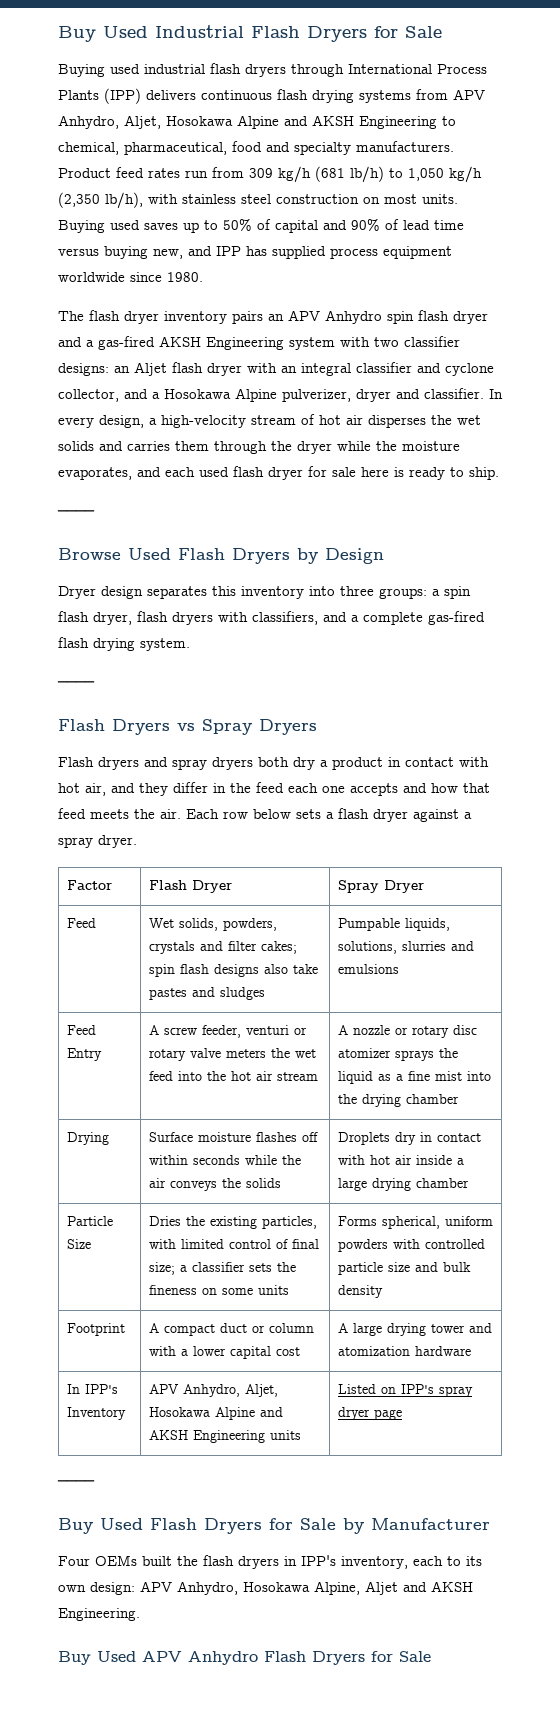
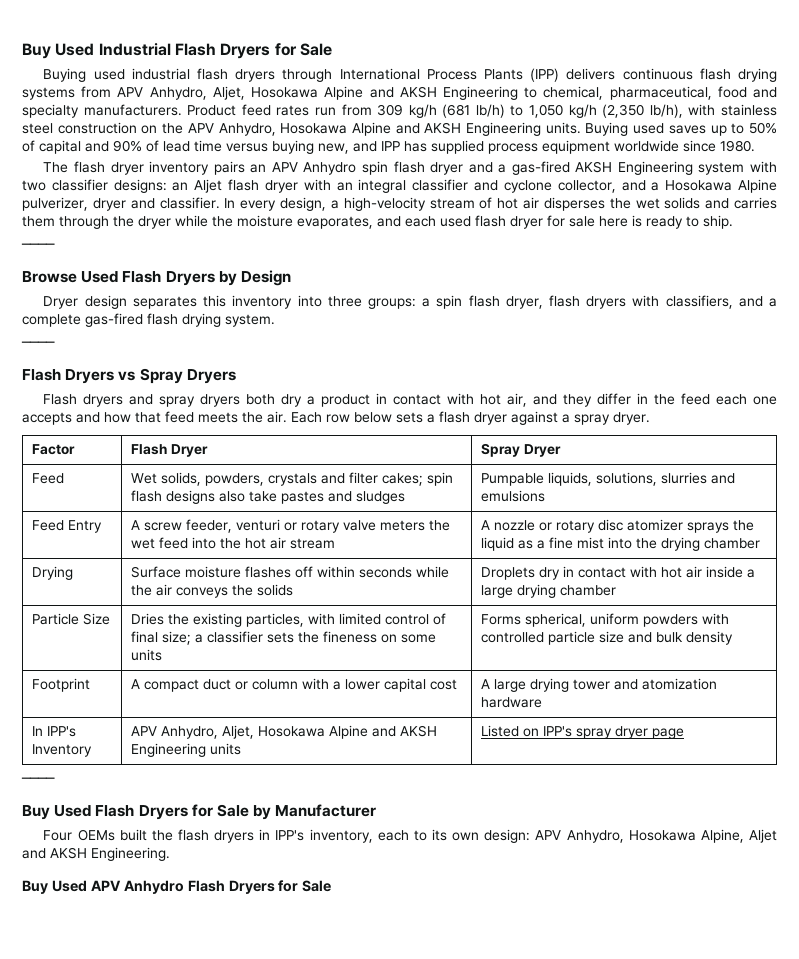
- Product feed rates run from 309 kg/h (681 lb/h) to 1,050 kg/h (2,350 lb/h), with stainless steel construction on most units.
+ Product feed rates run from 309 kg/h (681 lb/h) to 1,050 kg/h (2,350 lb/h), with stainless steel construction on the APV Anhydro, Hosokawa Alpine and AKSH Engineering units.

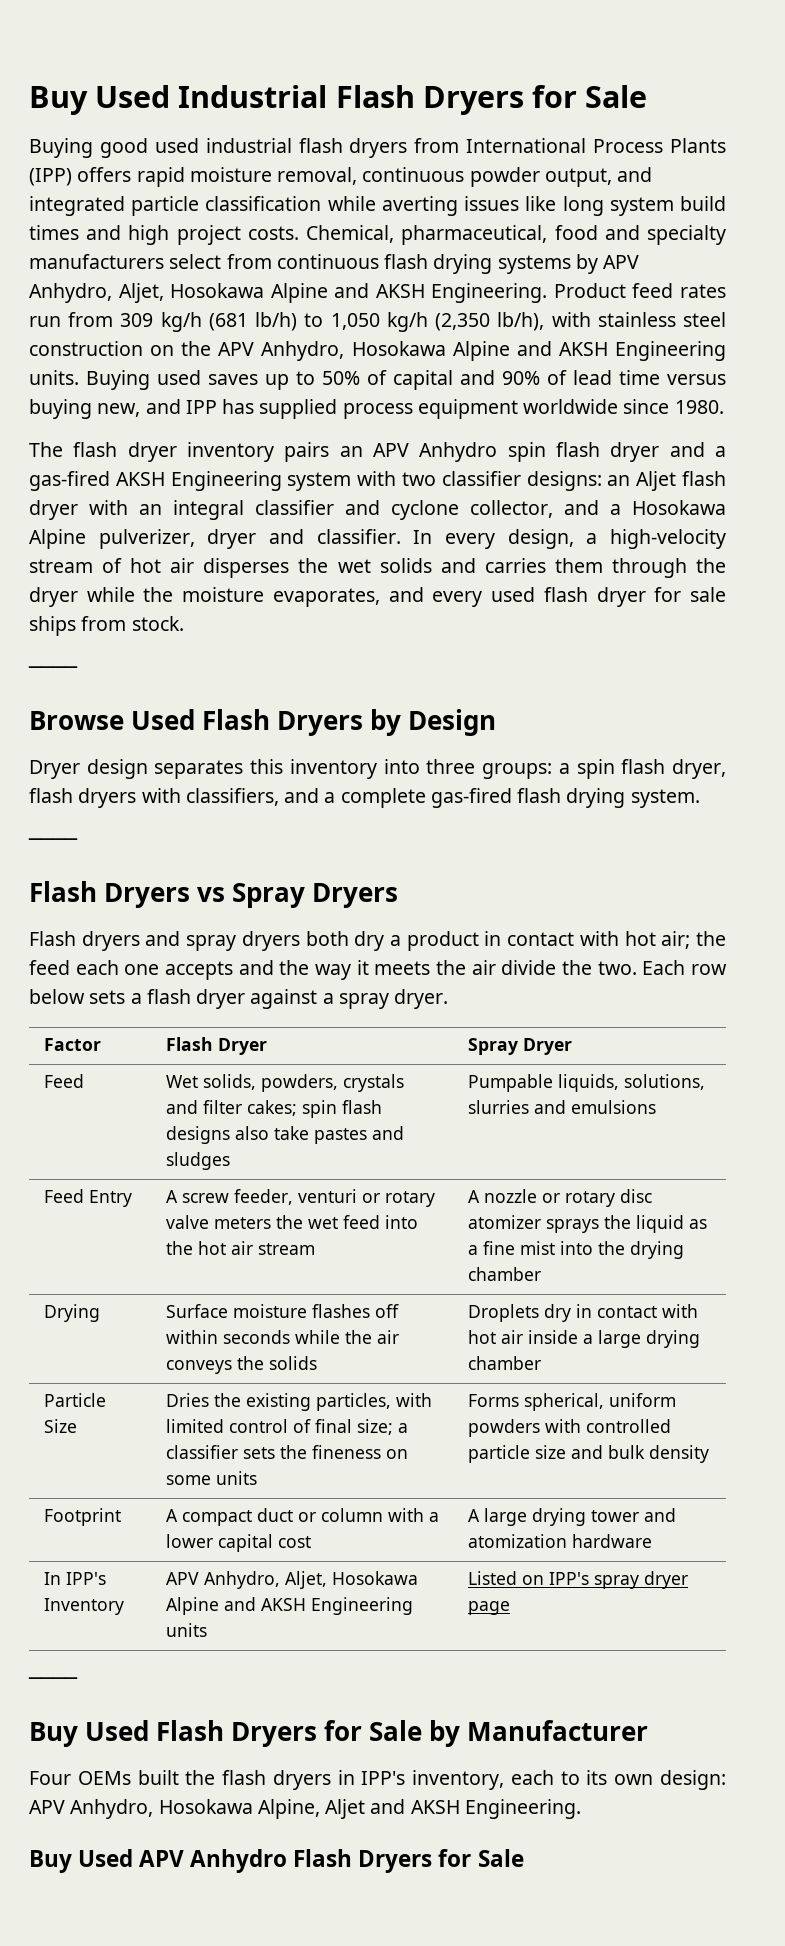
- Buying used industrial flash dryers through International Process Plants (IPP) delivers continuous flash drying systems from APV Anhydro, Aljet, Hosokawa Alpine and AKSH Engineering to chemical, pharmaceutical, food and specialty manufacturers.
+ Buying good used industrial flash dryers from International Process Plants (IPP) offers rapid moisture removal, continuous powder output, and integrated particle classification while averting issues like long system build times and high project costs. Chemical, pharmaceutical, food and specialty manufacturers select from continuous flash drying systems by APV Anhydro, Aljet, Hosokawa Alpine and AKSH Engineering.
- In every design, a high-velocity stream of hot air disperses the wet solids and carries them through the dryer while the moisture evaporates, and each used flash dryer for sale here is ready to ship.
+ In every design, a high-velocity stream of hot air disperses the wet solids and carries them through the dryer while the moisture evaporates, and every used flash dryer for sale ships from stock.
- Flash dryers and spray dryers both dry a product in contact with hot air, and they differ in the feed each one accepts and how that feed meets the air.
+ Flash dryers and spray dryers both dry a product in contact with hot air; the feed each one accepts and the way it meets the air divide the two.

